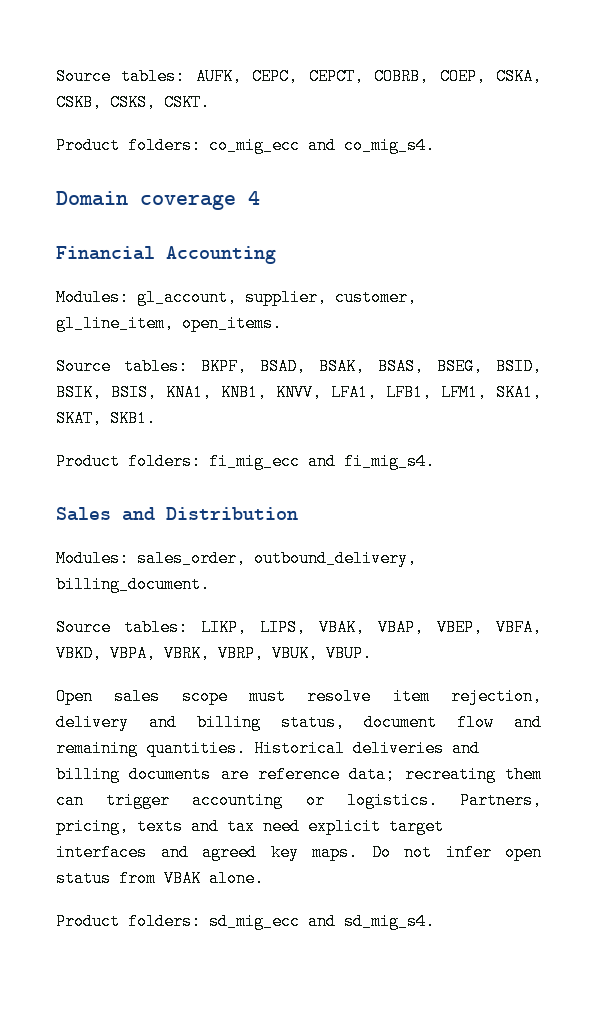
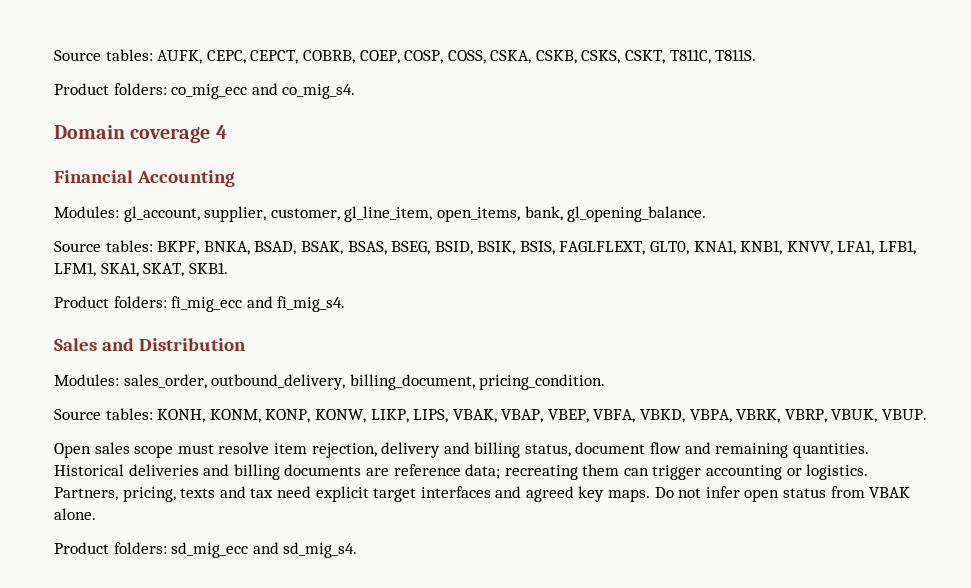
- Source tables: AUFK, CEPC, CEPCT, COBRB, COEP, CSKA, CSKB, CSKS, CSKT.
+ Source tables: AUFK, CEPC, CEPCT, COBRB, COEP, COSP, COSS, CSKA, CSKB, CSKS, CSKT, T811C, T811S.
- Modules: gl_account, supplier, customer, gl_line_item, open_items.
+ Modules: gl_account, supplier, customer, gl_line_item, open_items, bank, gl_opening_balance.
- Source tables: BKPF, BSAD, BSAK, BSAS, BSEG, BSID, BSIK, BSIS, KNA1, KNB1, KNVV, LFA1, LFB1, LFM1, SKA1, SKAT, SKB1.
+ Source tables: BKPF, BNKA, BSAD, BSAK, BSAS, BSEG, BSID, BSIK, BSIS, FAGLFLEXT, GLT0, KNA1, KNB1, KNVV, LFA1, LFB1, LFM1, SKA1, SKAT, SKB1.
- Modules: sales_order, outbound_delivery, billing_document.
- Source tables: LIKP, LIPS, VBAK, VBAP, VBEP, VBFA, VBKD, VBPA, VBRK, VBRP, VBUK, VBUP.
+ Modules: sales_order, outbound_delivery, billing_document, pricing_condition.
+ Source tables: KONH, KONM, KONP, KONW, LIKP, LIPS, VBAK, VBAP, VBEP, VBFA, VBKD, VBPA, VBRK, VBRP, VBUK, VBUP.

